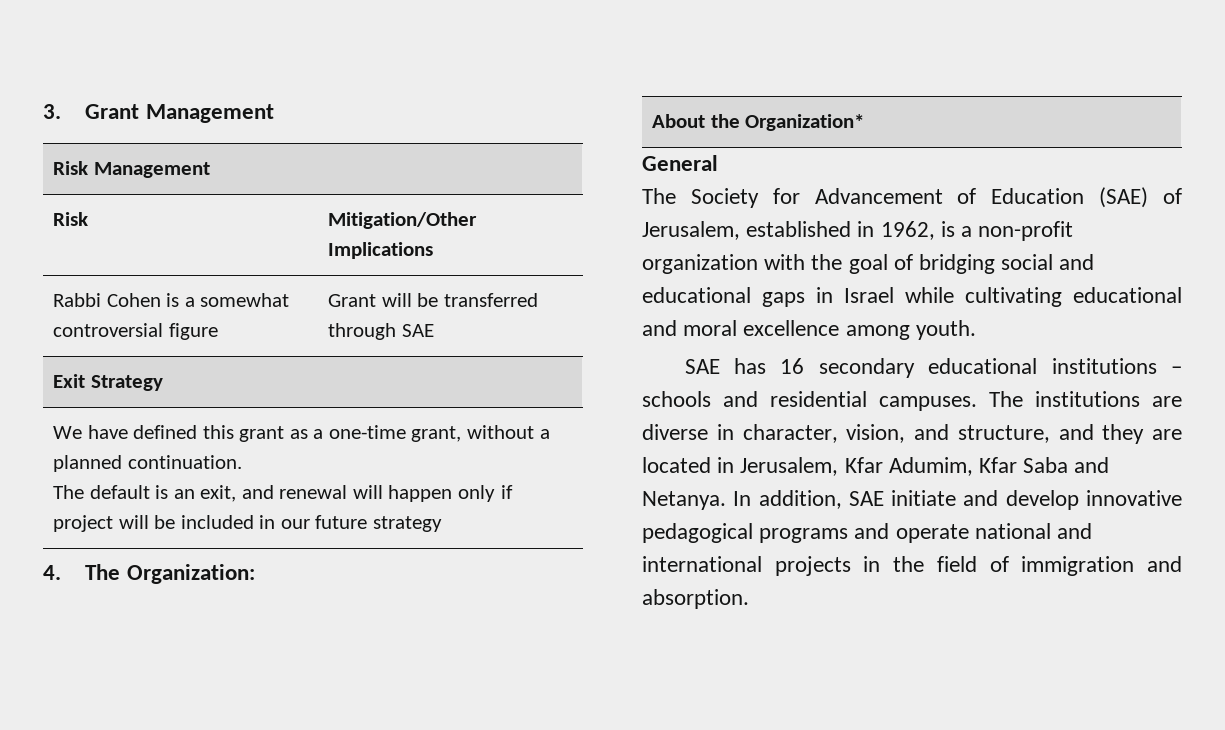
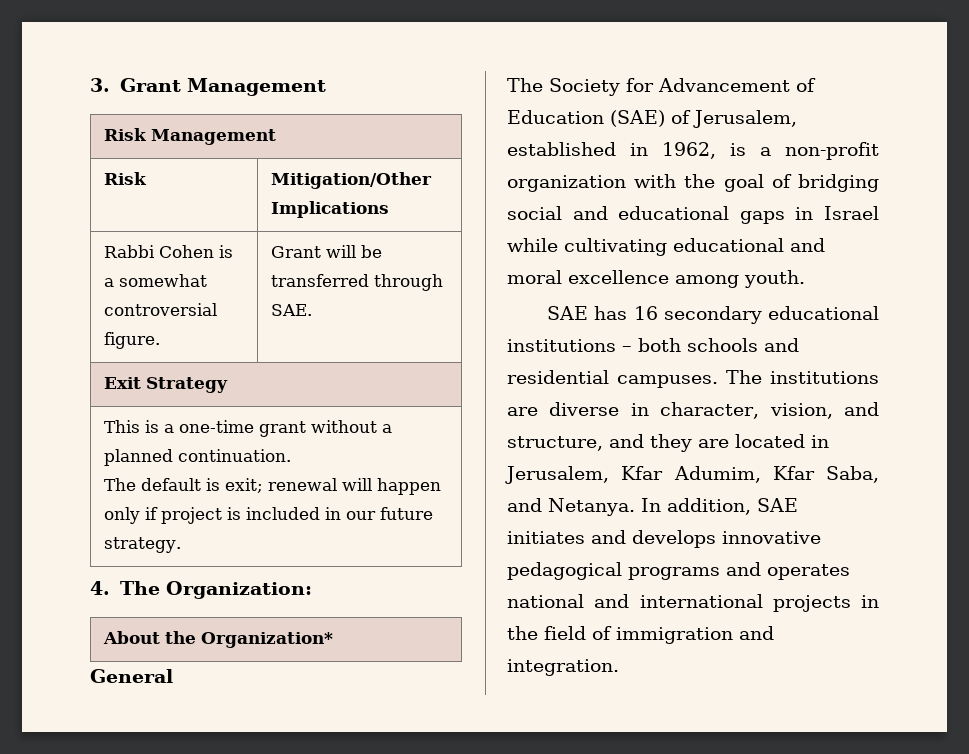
- Rabbi Cohen is a somewhat controversial figure | Grant will be transferred through SAE
+ Rabbi Cohen is a somewhat controversial figure. | Grant will be transferred through SAE.
- We have defined this grant as a one-time grant, without a planned continuation.
- The default is an exit, and renewal will happen only if project will be included in our future strategy
+ This is a one-time grant without a planned continuation.
+ The default is exit; renewal will happen only if project is included in our future strategy.
- SAE has 16 secondary educational institutions – schools and residential campuses.
+ SAE has 16 secondary educational institutions – both schools and residential campuses.
- The institutions are diverse in character, vision, and structure, and they are located in Jerusalem, Kfar Adumim, Kfar Saba and Netanya.
+ The institutions are diverse in character, vision, and structure, and they are located in Jerusalem, Kfar Adumim, Kfar Saba, and Netanya.
- In addition, SAE initiate and develop innovative pedagogical programs and operate national and international projects in the field of immigration and absorption.
+ In addition, SAE initiates and develops innovative pedagogical programs and operates national and international projects in the field of immigration and integration.

